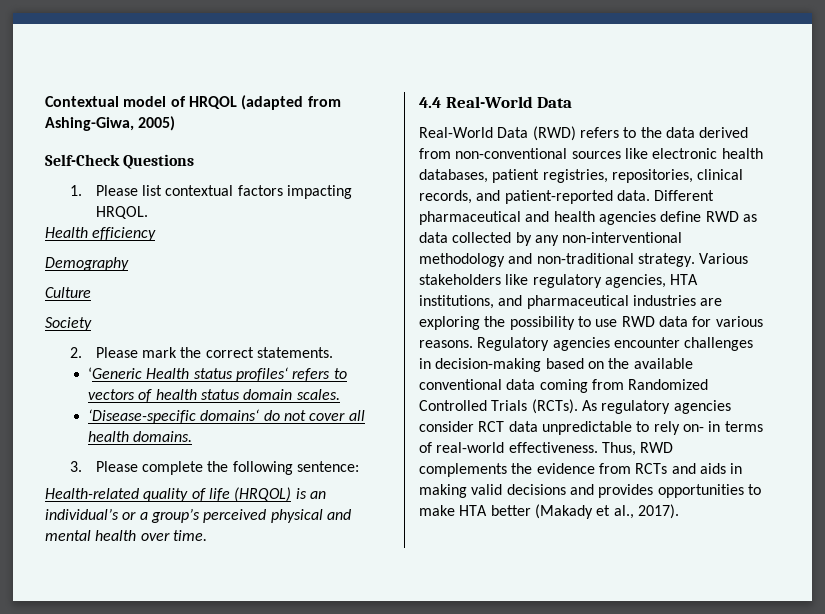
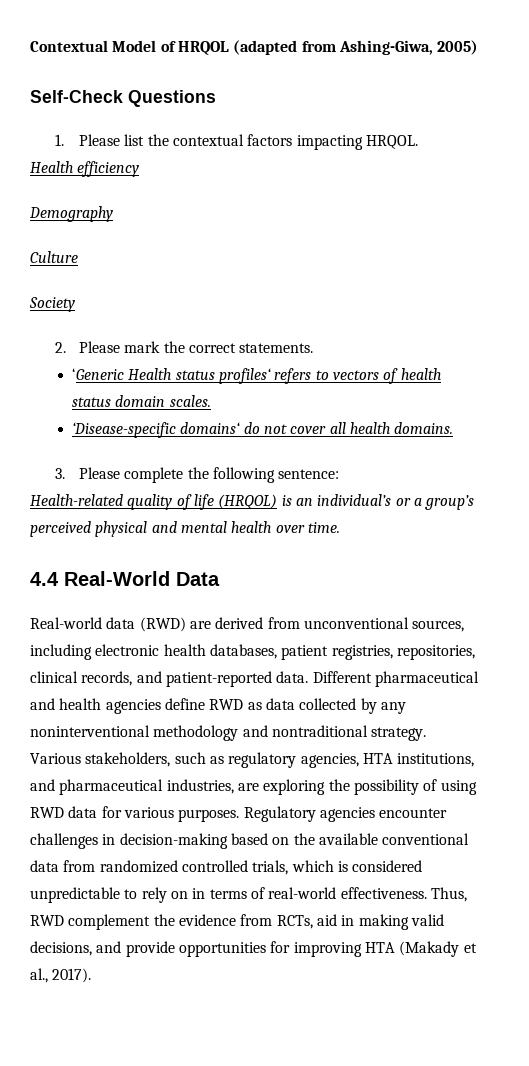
- Contextual model of HRQOL (adapted from Ashing-Giwa, 2005)
+ Contextual Model of HRQOL (adapted from Ashing-Giwa, 2005)
- 1. Please list contextual factors impacting HRQOL.
+ 1. Please list the contextual factors impacting HRQOL.
- Real-World Data (RWD) refers to the data derived from non-conventional sources like electronic health databases, patient registries, repositories, clinical records, and patient-reported data.
+ Real-world data (RWD) are derived from unconventional sources, including electronic health databases, patient registries, repositories, clinical records, and patient-reported data.
- Different pharmaceutical and health agencies define RWD as data collected by any non-interventional methodology and non-traditional strategy.
+ Different pharmaceutical and health agencies define RWD as data collected by any noninterventional methodology and nontraditional strategy.
- Various stakeholders like regulatory agencies, HTA institutions, and pharmaceutical industries are exploring the possibility to use RWD data for various reasons.
+ Various stakeholders, such as regulatory agencies, HTA institutions, and pharmaceutical industries, are exploring the possibility of using RWD data for various purposes.
- Regulatory agencies encounter challenges in decision-making based on the available conventional data coming from Randomized Controlled Trials (RCTs). As regulatory agencies consider RCT data unpredictable to rely on- in terms of real-world effectiveness.
+ Regulatory agencies encounter challenges in decision-making based on the available conventional data from randomized controlled trials, which is considered unpredictable to rely on in terms of real-world effectiveness.
- Thus, RWD complements the evidence from RCTs and aids in making valid decisions and provides opportunities to make HTA better (Makady et al., 2017).
+ Thus, RWD complement the evidence from RCTs, aid in making valid decisions, and provide opportunities for improving HTA (Makady et al., 2017).

